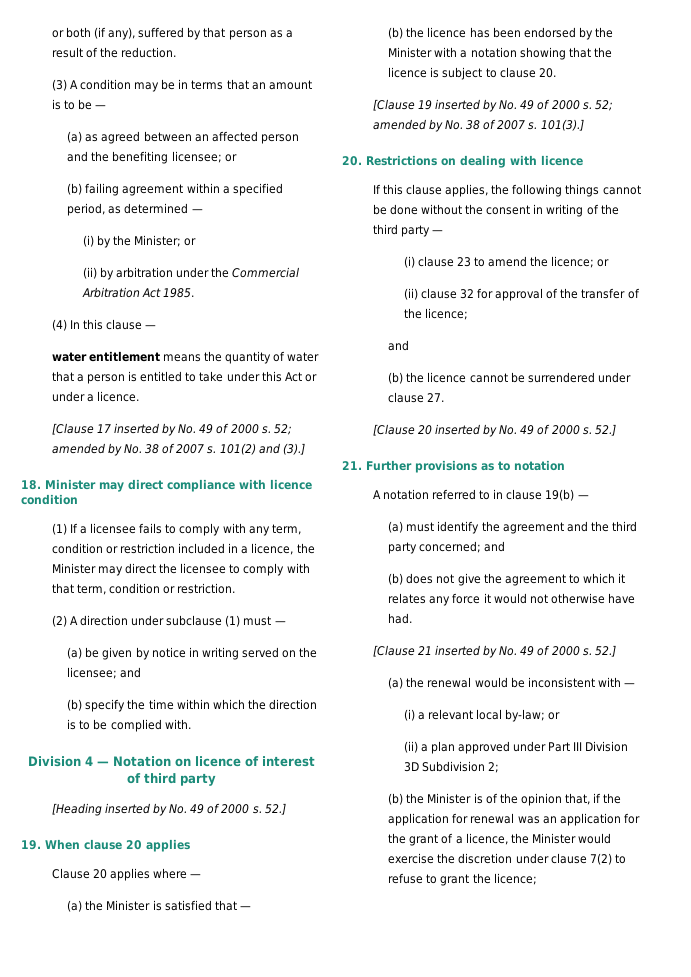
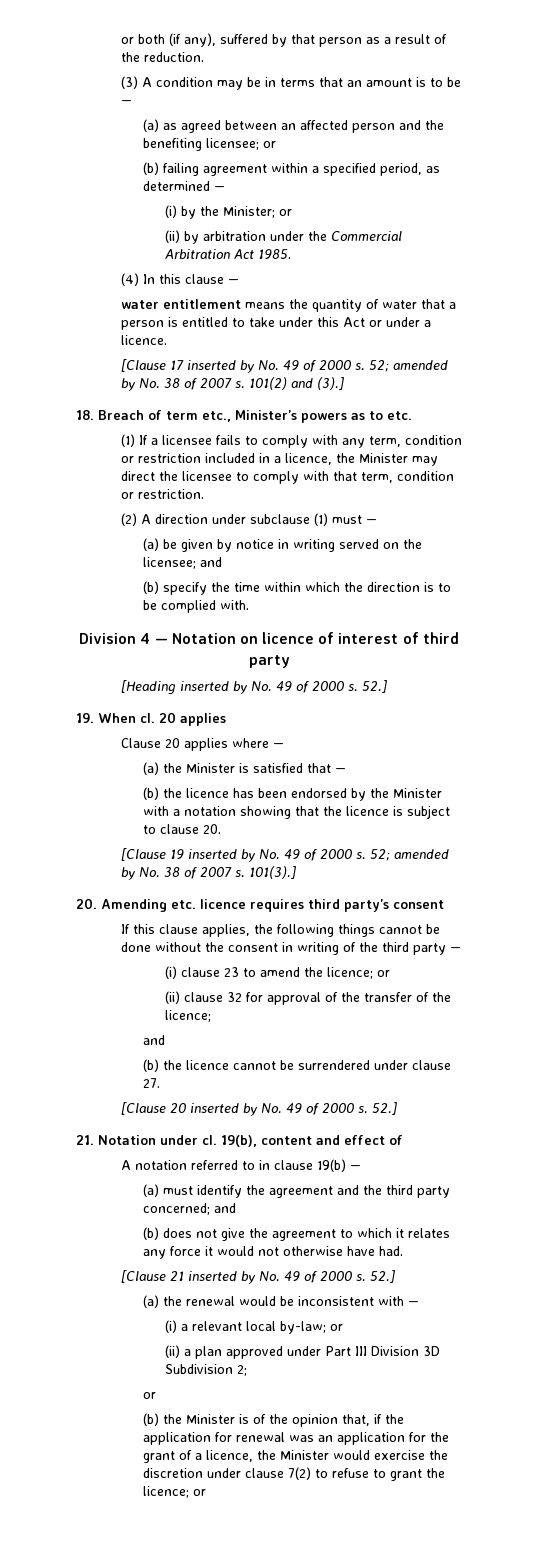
- 18. Minister may direct compliance with licence condition
+ 18. Breach of term etc., Minister’s powers as to etc.
- 19. When clause 20 applies
+ 19. When cl. 20 applies
- 20. Restrictions on dealing with licence
+ 20. Amending etc. licence requires third party’s consent
- 21. Further provisions as to notation
+ 21. Notation under cl. 19(b), content and effect of
  (ii) a plan approved under Part III Division 3D Subdivision 2;
+ or
- (b) the Minister is of the opinion that, if the application for renewal was an application for the grant of a licence, the Minister would exercise the discretion under clause 7(2) to refuse to grant the licence;
+ (b) the Minister is of the opinion that, if the application for renewal was an application for the grant of a licence, the Minister would exercise the discretion under clause 7(2) to refuse to grant the licence; or

